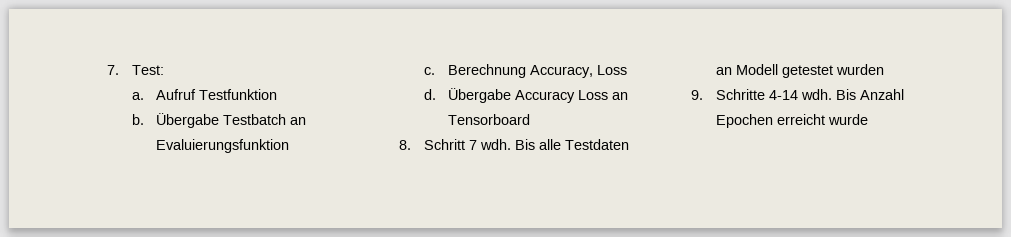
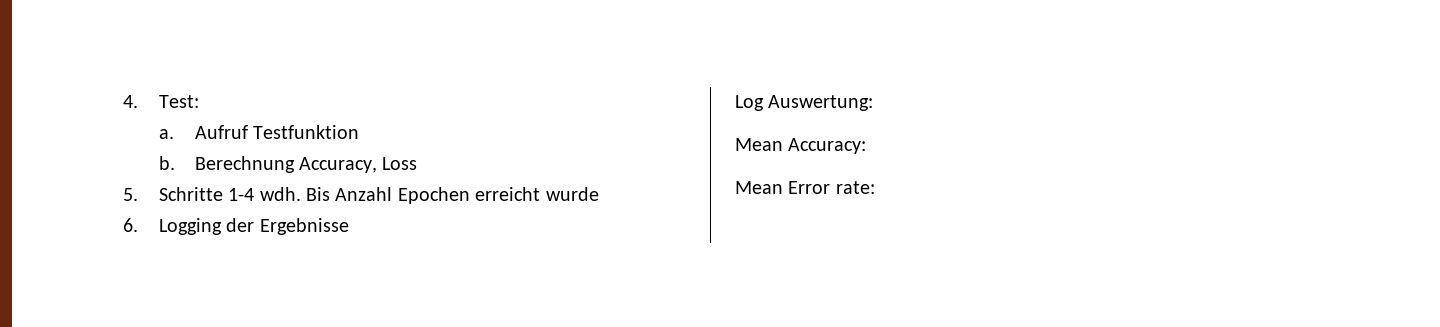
- 7. Test:
+ 4. Test:
- Übergabe Testbatch an Evaluierungsfunktion
- c. Berechnung Accuracy, Loss
- d. Übergabe Accuracy Loss an Tensorboard
- 8. Schritt 7 wdh. Bis alle Testdaten an Modell getestet wurden
- 9. Schritte 4-14 wdh.
+ Berechnung Accuracy, Loss
+ 5. Schritte 1-4 wdh.
+ 6. Logging der Ergebnisse
+ Log Auswertung:
+ Mean Accuracy:
+ Mean Error rate:

